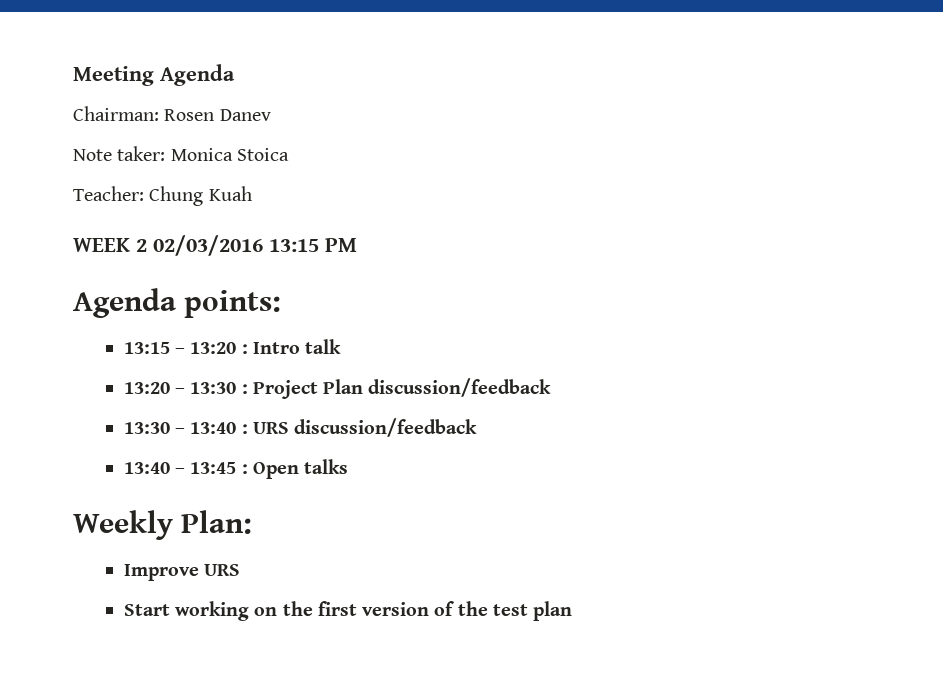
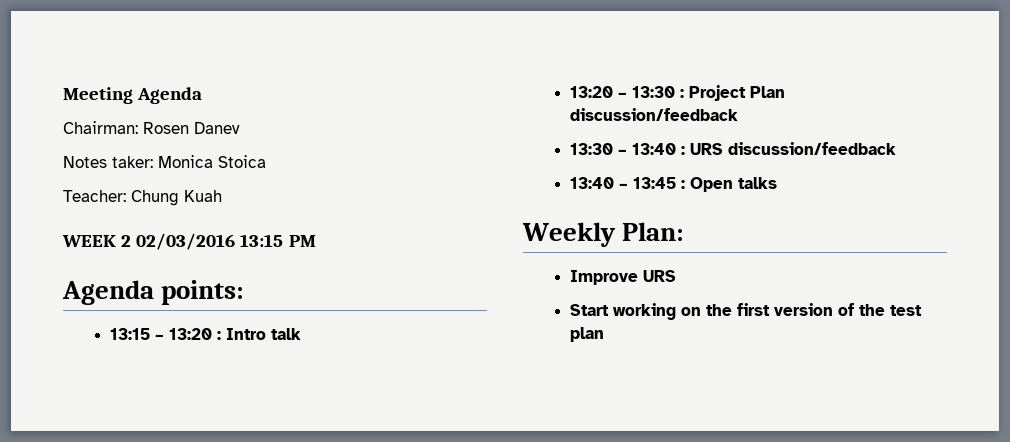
- Note taker: Monica Stoica
+ Notes taker: Monica Stoica

